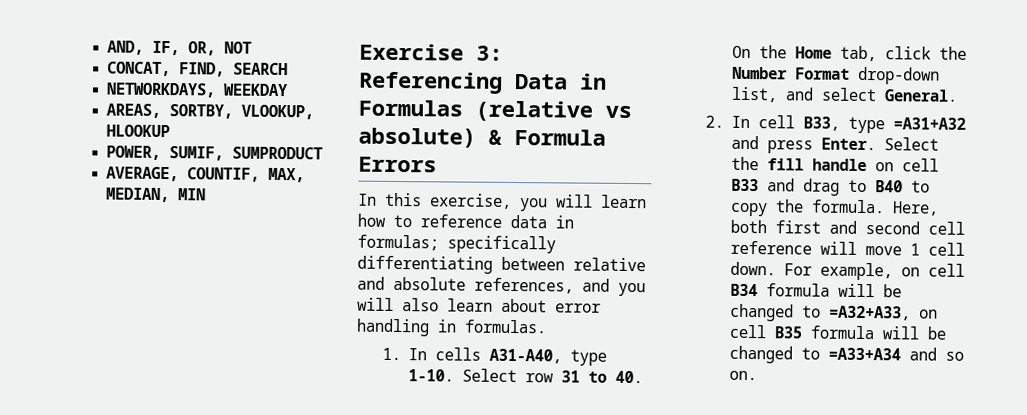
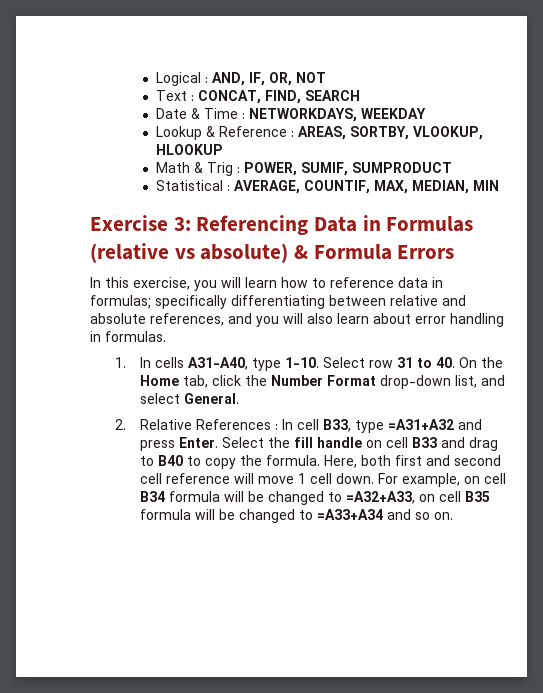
- AND, IF, OR, NOT
+ Logical : AND, IF, OR, NOT
- CONCAT, FIND, SEARCH
+ Text : CONCAT, FIND, SEARCH
- NETWORKDAYS, WEEKDAY
- AREAS, SORTBY, VLOOKUP, HLOOKUP
+ Date & Time : NETWORKDAYS, WEEKDAY
+ Lookup & Reference : AREAS, SORTBY, VLOOKUP, HLOOKUP
- POWER, SUMIF, SUMPRODUCT
+ Math & Trig : POWER, SUMIF, SUMPRODUCT
- AVERAGE, COUNTIF, MAX, MEDIAN, MIN
+ Statistical : AVERAGE, COUNTIF, MAX, MEDIAN, MIN
- 2. In cell B33, type =A31+A32 and press Enter.
+ 2. Relative References : In cell B33, type =A31+A32 and press Enter.

